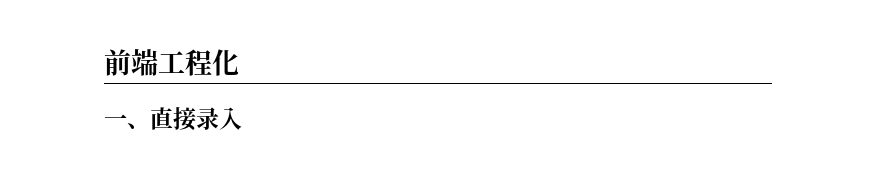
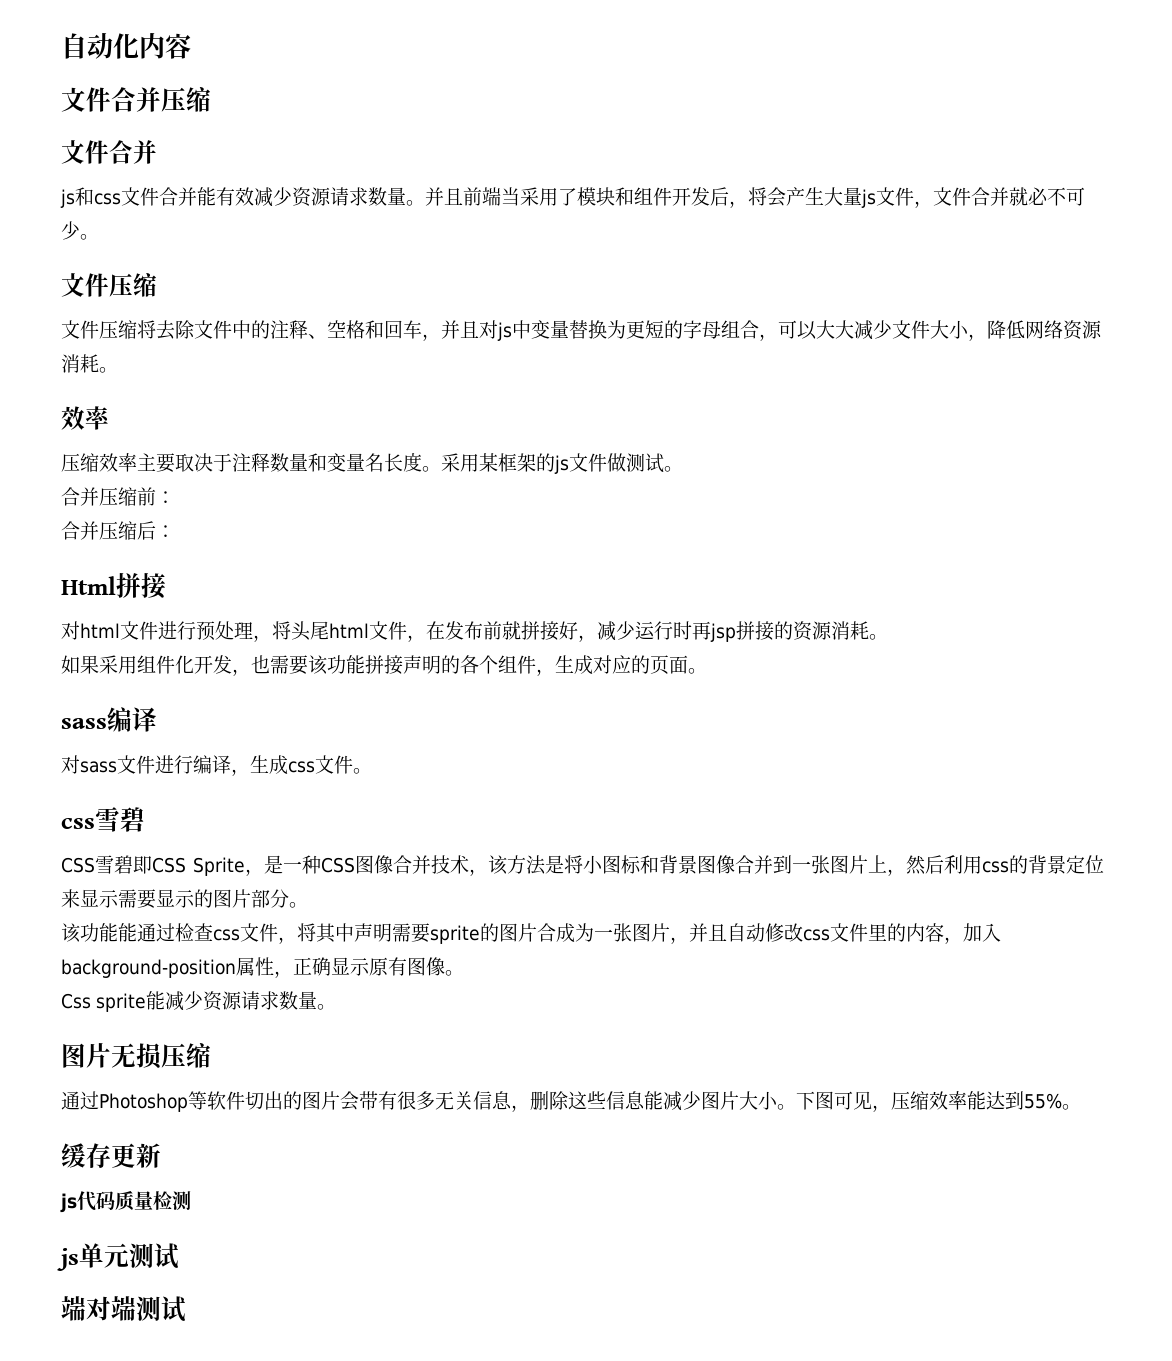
- 前端工程化
- 一、直接录入
+ 自动化内容
+ 文件合并压缩
+ 文件合并
+ js和css文件合并能有效减少资源请求数量。并且前端当采用了模块和组件开发后，将会产生大量js文件，文件合并就必不可少。
+ 文件压缩
+ 文件压缩将去除文件中的注释、空格和回车，并且对js中变量替换为更短的字母组合，可以大大减少文件大小，降低网络资源消耗。
+ 效率
+ 压缩效率主要取决于注释数量和变量名长度。采用某框架的js文件做测试。
+ 合并压缩前：
+ 合并压缩后：
+ Html拼接
+ 对html文件进行预处理，将头尾html文件，在发布前就拼接好，减少运行时再jsp拼接的资源消耗。
+ 如果采用组件化开发，也需要该功能拼接声明的各个组件，生成对应的页面。
+ sass编译
+ 对sass文件进行编译，生成css文件。
+ css雪碧
+ CSS雪碧即CSS Sprite，是一种CSS图像合并技术，该方法是将小图标和背景图像合并到一张图片上，然后利用css的背景定位来显示需要显示的图片部分。
+ 该功能能通过检查css文件，将其中声明需要sprite的图片合成为一张图片，并且自动修改css文件里的内容，加入background-position属性，正确显示原有图像。
+ Css sprite能减少资源请求数量。
+ 图片无损压缩
+ 通过Photoshop等软件切出的图片会带有很多无关信息，删除这些信息能减少图片大小。下图可见，压缩效率能达到55%。
+ 缓存更新
+ js代码质量检测
+ js单元测试
+ 端对端测试

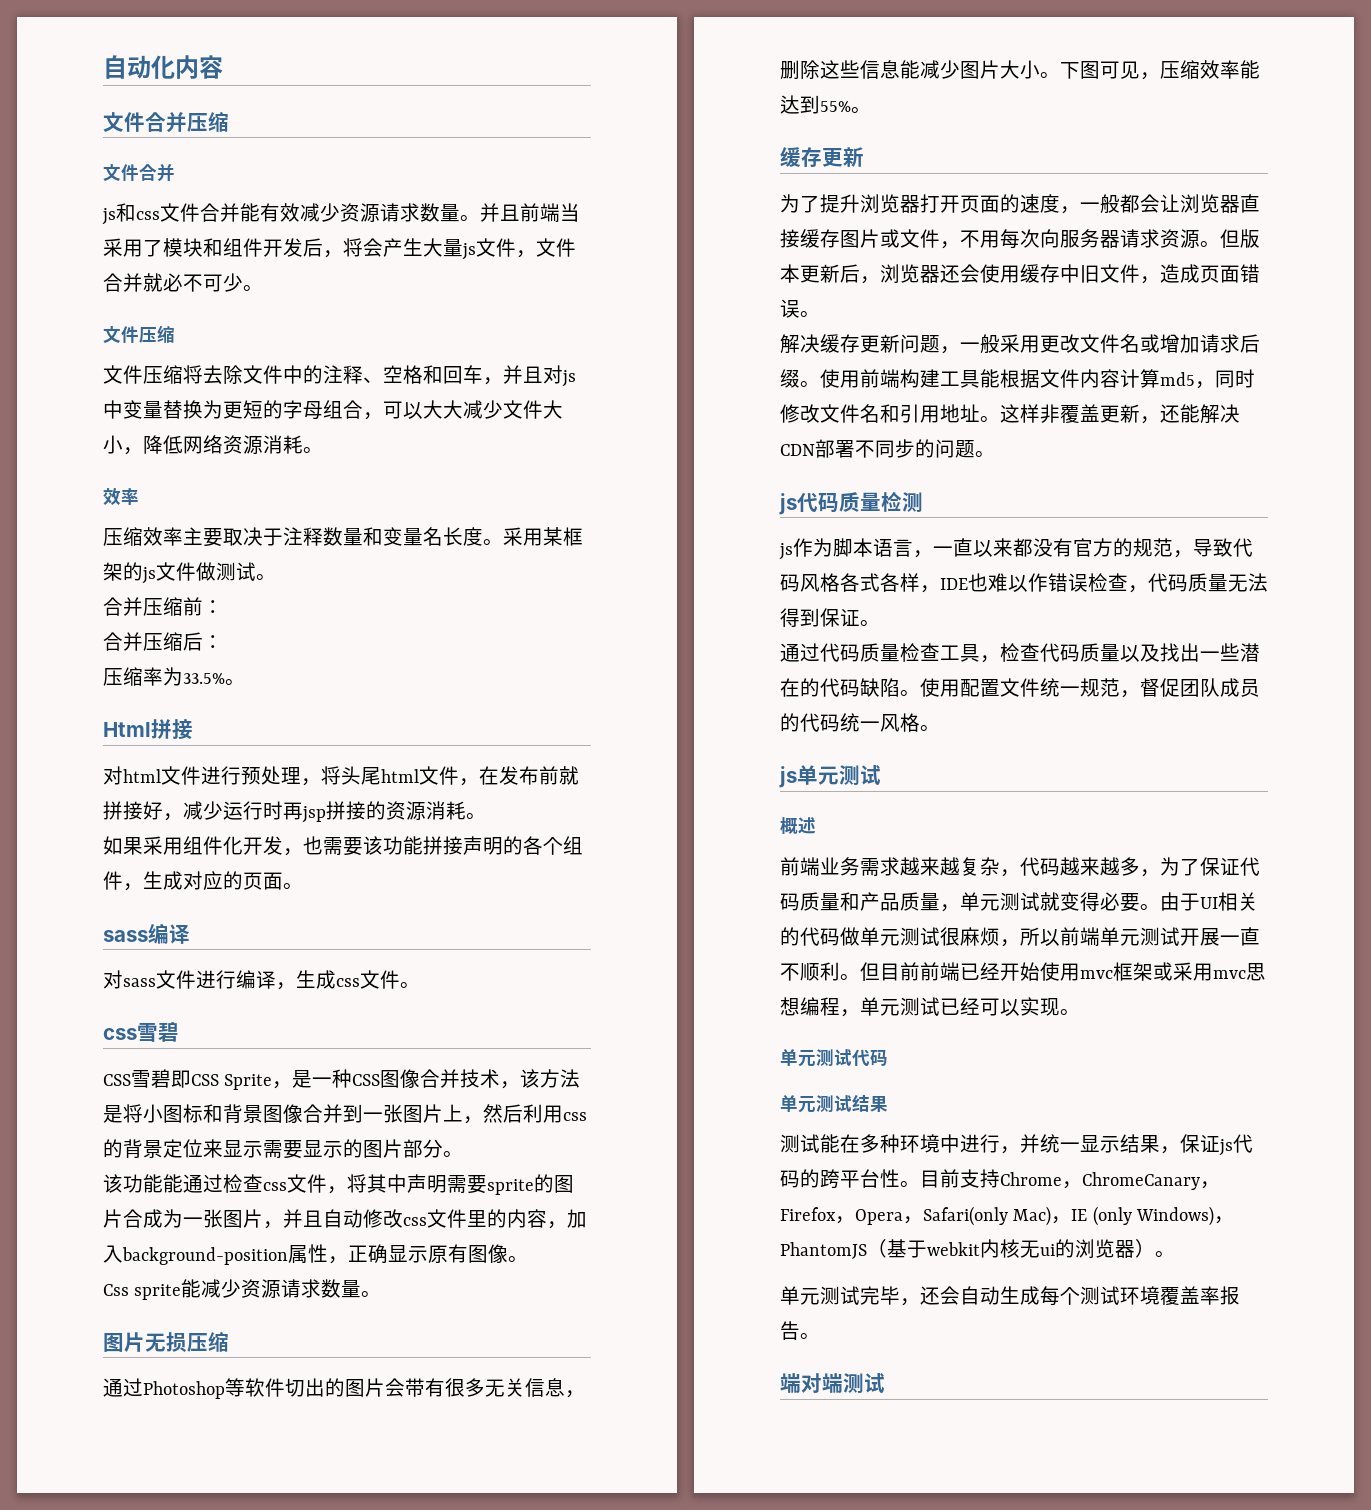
+ 压缩率为33.5%。
+ 为了提升浏览器打开页面的速度，一般都会让浏览器直接缓存图片或文件，不用每次向服务器请求资源。但版本更新后，浏览器还会使用缓存中旧文件，造成页面错误。
+ 解决缓存更新问题，一般采用更改文件名或增加请求后缀。使用前端构建工具能根据文件内容计算md5，同时修改文件名和引用地址。这样非覆盖更新，还能解决CDN部署不同步的问题。
  js代码质量检测
+ js作为脚本语言，一直以来都没有官方的规范，导致代码风格各式各样，IDE也难以作错误检查，代码质量无法得到保证。
+ 通过代码质量检查工具，检查代码质量以及找出一些潜在的代码缺陷。使用配置文件统一规范，督促团队成员的代码统一风格。
  js单元测试
+ 概述
+ 前端业务需求越来越复杂，代码越来越多，为了保证代码质量和产品质量，单元测试就变得必要。由于UI相关的代码做单元测试很麻烦，所以前端单元测试开展一直不顺利。但目前前端已经开始使用mvc框架或采用mvc思想编程，单元测试已经可以实现。
+ 单元测试代码
+ 单元测试结果
+ 测试能在多种环境中进行，并统一显示结果，保证js代码的跨平台性。目前支持Chrome，ChromeCanary，Firefox，Opera，Safari(only Mac)，IE (only Windows)，PhantomJS（基于webkit内核无ui的浏览器）。
+ 单元测试完毕，还会自动生成每个测试环境覆盖率报告。

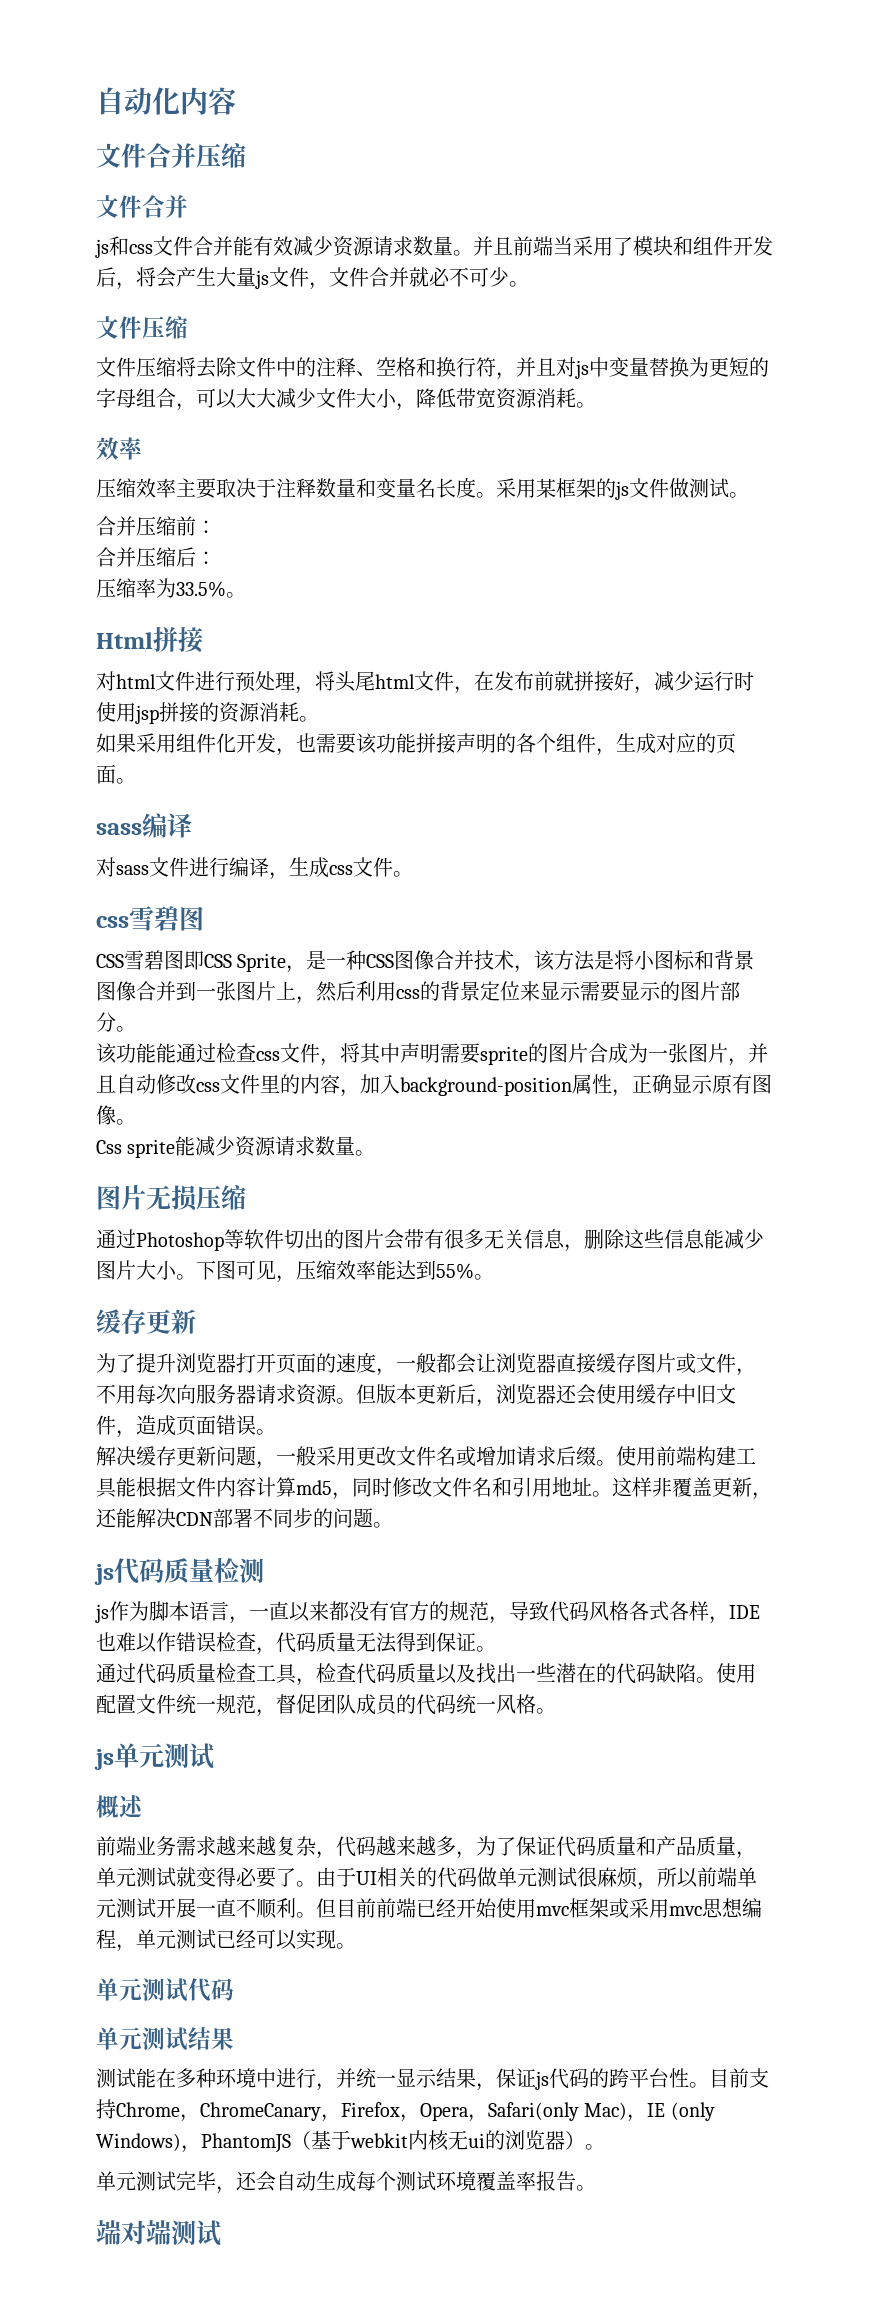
- 文件压缩将去除文件中的注释、空格和回车，并且对js中变量替换为更短的字母组合，可以大大减少文件大小，降低网络资源消耗。
+ 文件压缩将去除文件中的注释、空格和换行符，并且对js中变量替换为更短的字母组合，可以大大减少文件大小，降低带宽资源消耗。
- 对html文件进行预处理，将头尾html文件，在发布前就拼接好，减少运行时再jsp拼接的资源消耗。
+ 对html文件进行预处理，将头尾html文件，在发布前就拼接好，减少运行时使用jsp拼接的资源消耗。
- css雪碧
+ css雪碧图
- CSS雪碧即CSS Sprite，是一种CSS图像合并技术，该方法是将小图标和背景图像合并到一张图片上，然后利用css的背景定位来显示需要显示的图片部分。
+ CSS雪碧图即CSS Sprite，是一种CSS图像合并技术，该方法是将小图标和背景图像合并到一张图片上，然后利用css的背景定位来显示需要显示的图片部分。
- 前端业务需求越来越复杂，代码越来越多，为了保证代码质量和产品质量，单元测试就变得必要。
+ 前端业务需求越来越复杂，代码越来越多，为了保证代码质量和产品质量，单元测试就变得必要了。

